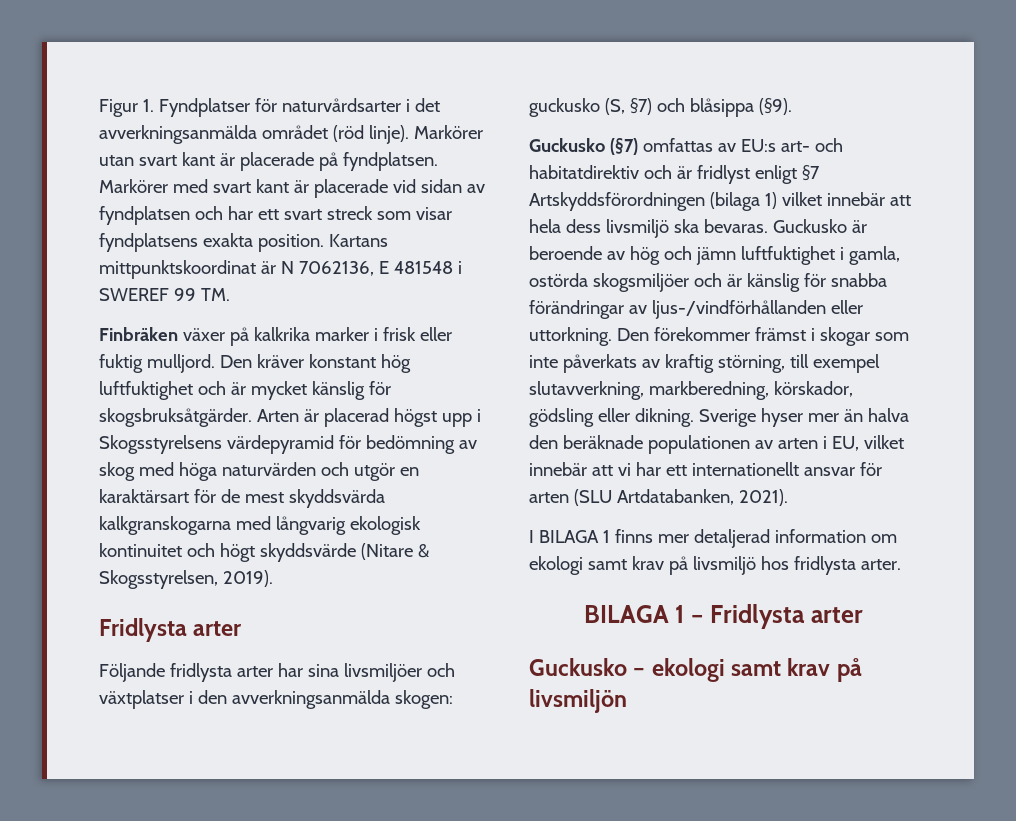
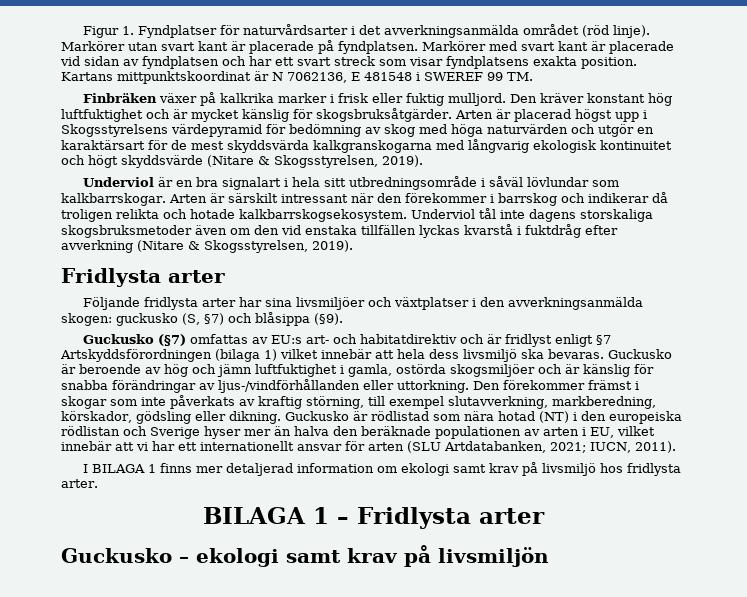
+ Underviol är en bra signalart i hela sitt utbredningsområde i såväl lövlundar som kalkbarrskogar. Arten är särskilt intressant när den förekommer i barrskog och indikerar då troligen relikta och hotade kalkbarrskogsekosystem. Underviol tål inte dagens storskaliga skogsbruksmetoder även om den vid enstaka tillfällen lyckas kvarstå i fuktdråg efter avverkning (Nitare & Skogsstyrelsen, 2019).
- Sverige hyser mer än halva den beräknade populationen av arten i EU, vilket innebär att vi har ett internationellt ansvar för arten (SLU Artdatabanken, 2021).
+ Guckusko är rödlistad som nära hotad (NT) i den europeiska rödlistan och Sverige hyser mer än halva den beräknade populationen av arten i EU, vilket innebär att vi har ett internationellt ansvar för arten (SLU Artdatabanken, 2021; IUCN, 2011).

